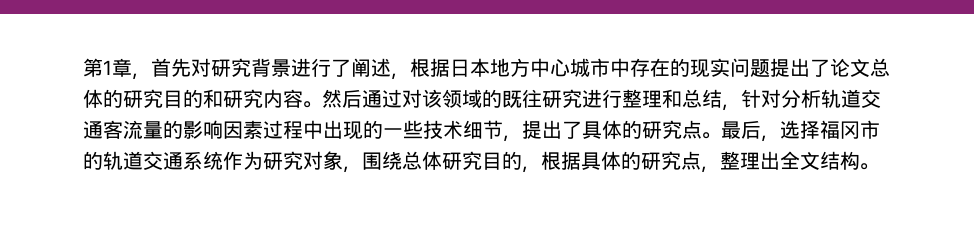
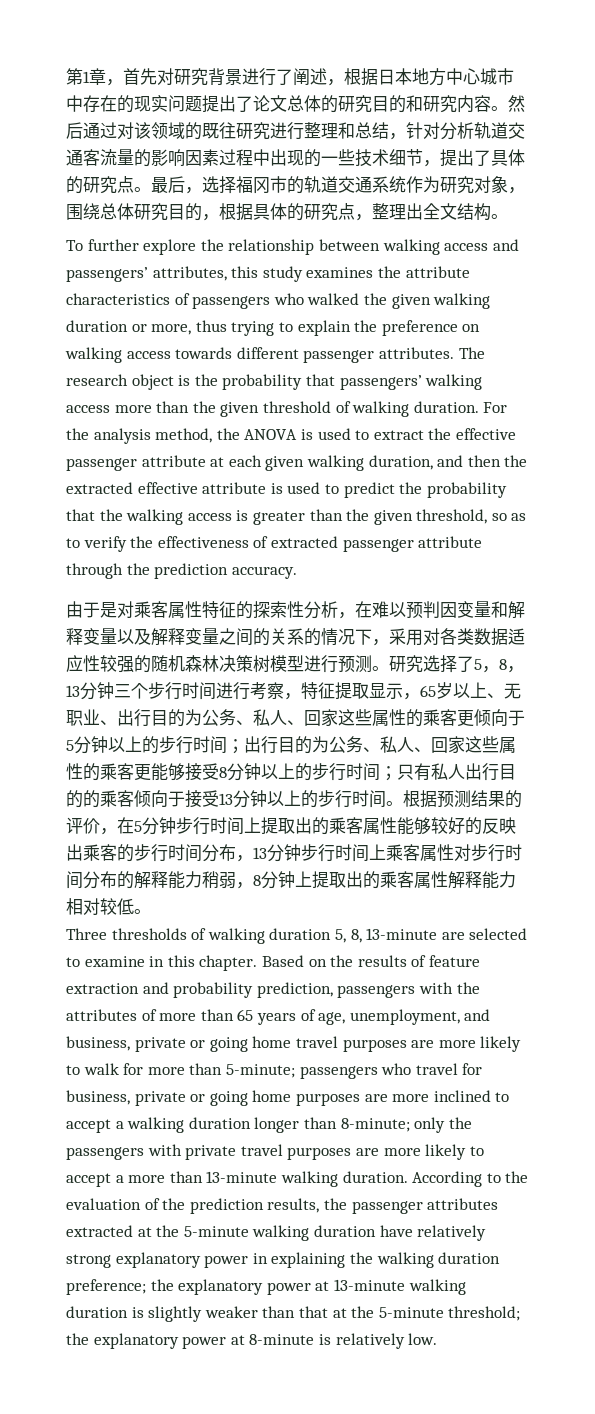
+ To further explore the relationship between walking access and passengers’ attributes, this study examines the attribute characteristics of passengers who walked the given walking duration or more, thus trying to explain the preference on walking access towards different passenger attributes. The research object is the probability that passengers’ walking access more than the given threshold of walking duration. For the analysis method, the ANOVA is used to extract the effective passenger attribute at each given walking duration, and then the extracted effective attribute is used to predict the probability that the walking access is greater than the given threshold, so as to verify the effectiveness of extracted passenger attribute through the prediction accuracy.
+ 由于是对乘客属性特征的探索性分析，在难以预判因变量和解释变量以及解释变量之间的关系的情况下，采用对各类数据适应性较强的随机森林决策树模型进行预测。研究选择了5，8，13分钟三个步行时间进行考察，特征提取显示，65岁以上、无职业、出行目的为公务、私人、回家这些属性的乘客更倾向于5分钟以上的步行时间；出行目的为公务、私人、回家这些属性的乘客更能够接受8分钟以上的步行时间；只有私人出行目的的乘客倾向于接受13分钟以上的步行时间。根据预测结果的评价，在5分钟步行时间上提取出的乘客属性能够较好的反映出乘客的步行时间分布，13分钟步行时间上乘客属性对步行时间分布的解释能力稍弱，8分钟上提取出的乘客属性解释能力相对较低。
+ Three thresholds of walking duration 5, 8, 13-minute are selected to examine in this chapter. Based on the results of feature extraction and probability prediction, passengers with the attributes of more than 65 years of age, unemployment, and business, private or going home travel purposes are more likely to walk for more than 5-minute; passengers who travel for business, private or going home purposes are more inclined to accept a walking duration longer than 8-minute; only the passengers with private travel purposes are more likely to accept a more than 13-minute walking duration. According to the evaluation of the prediction results, the passenger attributes extracted at the 5-minute walking duration have relatively strong explanatory power in explaining the walking duration preference; the explanatory power at 13-minute walking duration is slightly weaker than that at the 5-minute threshold; the explanatory power at 8-minute is relatively low.

